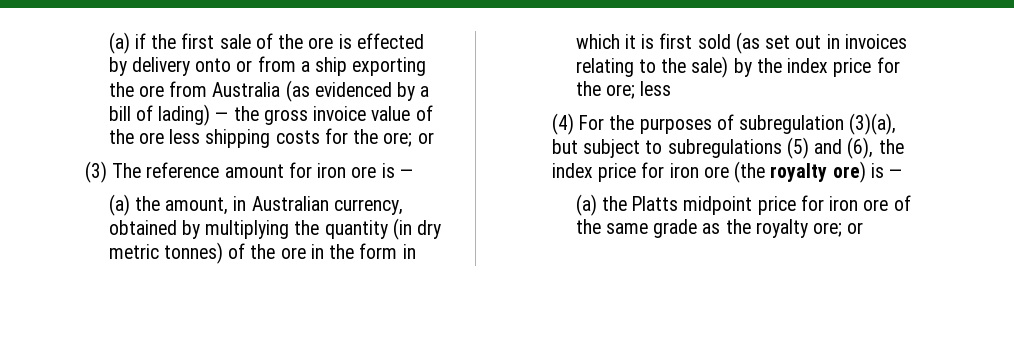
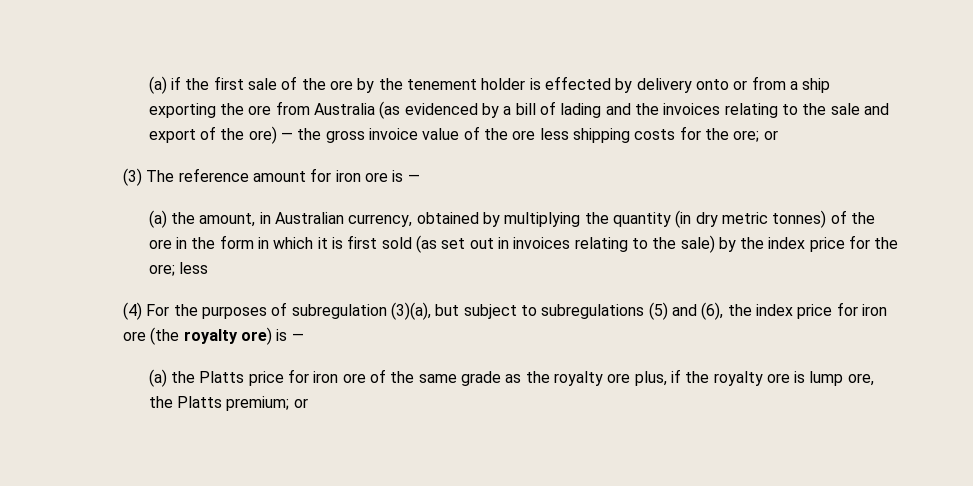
- (a) if the first sale of the ore is effected by delivery onto or from a ship exporting the ore from Australia (as evidenced by a bill of lading) — the gross invoice value of the ore less shipping costs for the ore; or
+ (a) if the first sale of the ore by the tenement holder is effected by delivery onto or from a ship exporting the ore from Australia (as evidenced by a bill of lading and the invoices relating to the sale and export of the ore) — the gross invoice value of the ore less shipping costs for the ore; or
- (a) the Platts midpoint price for iron ore of the same grade as the royalty ore; or
+ (a) the Platts price for iron ore of the same grade as the royalty ore plus, if the royalty ore is lump ore, the Platts premium; or

